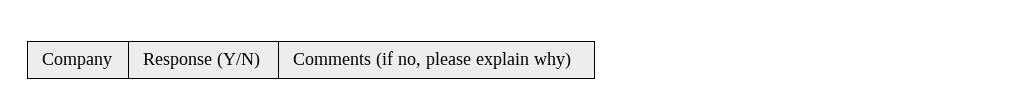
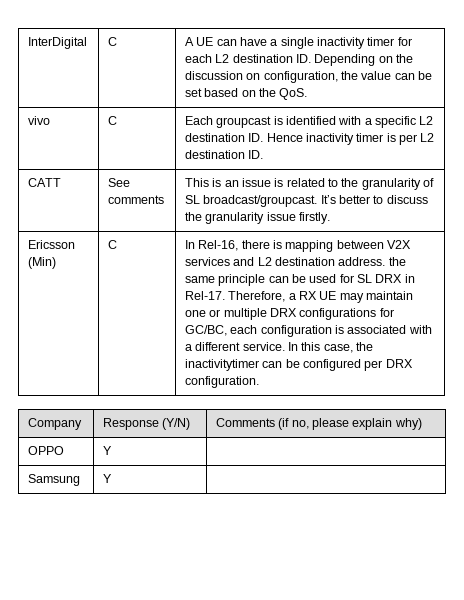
+ InterDigital | C | A UE can have a single inactivity timer for each L2 destination ID. Depending on the discussion on configuration, the value can be set based on the QoS.
+ vivo | C | Each groupcast is identified with a specific L2 destination ID. Hence inactivity timer is per L2 destination ID.
+ CATT | See comments | This is an issue is related to the granularity of SL broadcast/groupcast. It’s better to discuss the granularity issue firstly.
+ Ericsson (Min) | C | In Rel-16, there is mapping between V2X services and L2 destination address. the same principle can be used for SL DRX in Rel-17. Therefore, a RX UE may maintain one or multiple DRX configurations for GC/BC, each configuration is associated with a different service. In this case, the inactivitytimer can be configured per DRX configuration.
+ OPPO | Y |
+ Samsung | Y |

